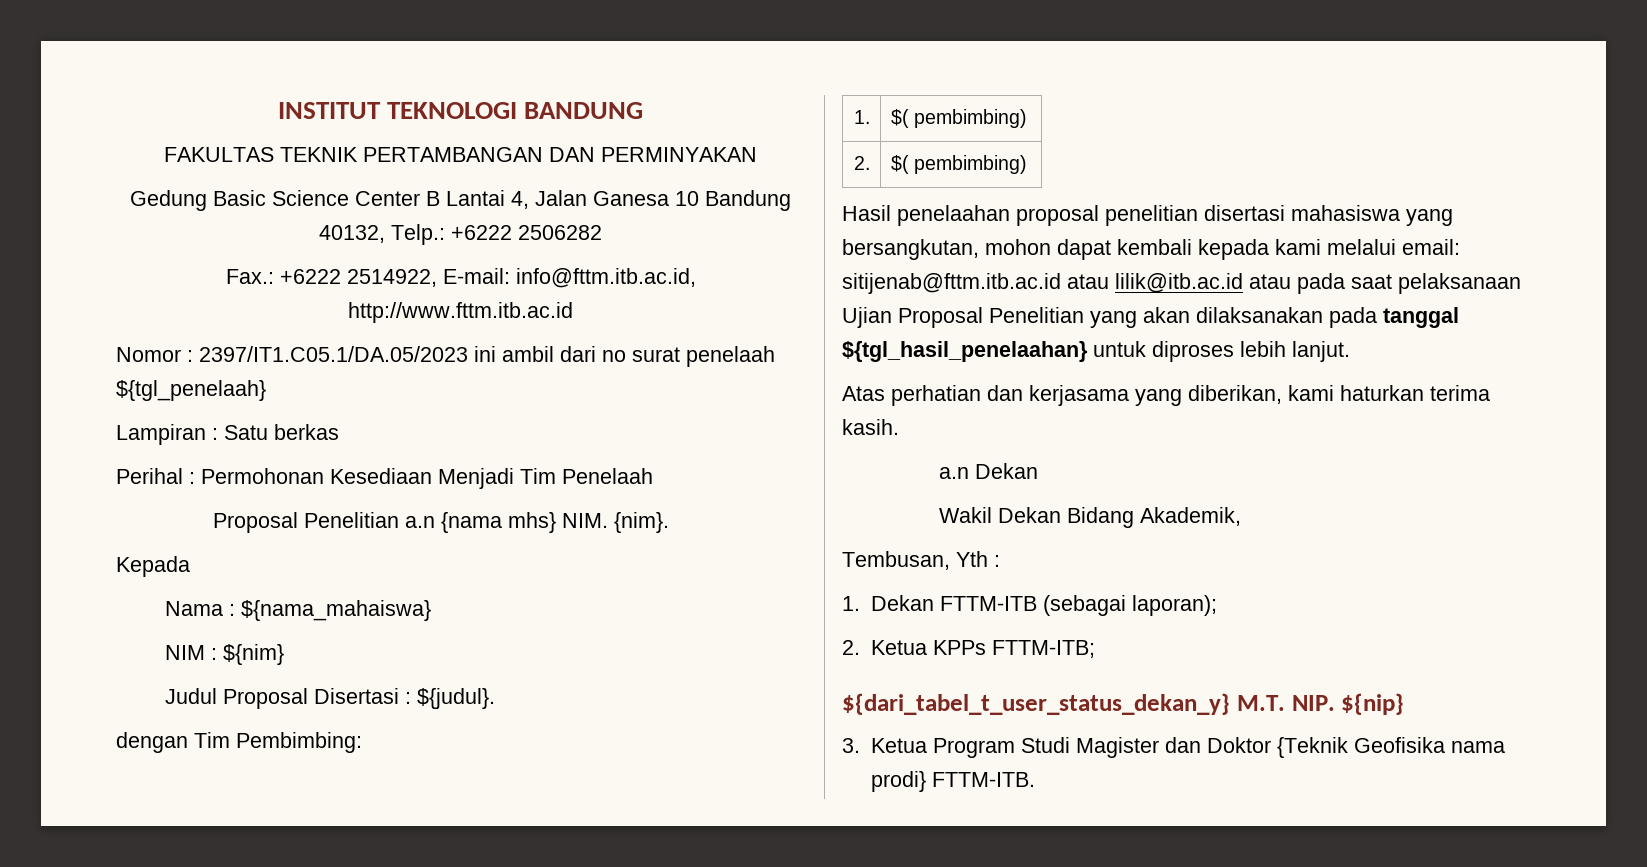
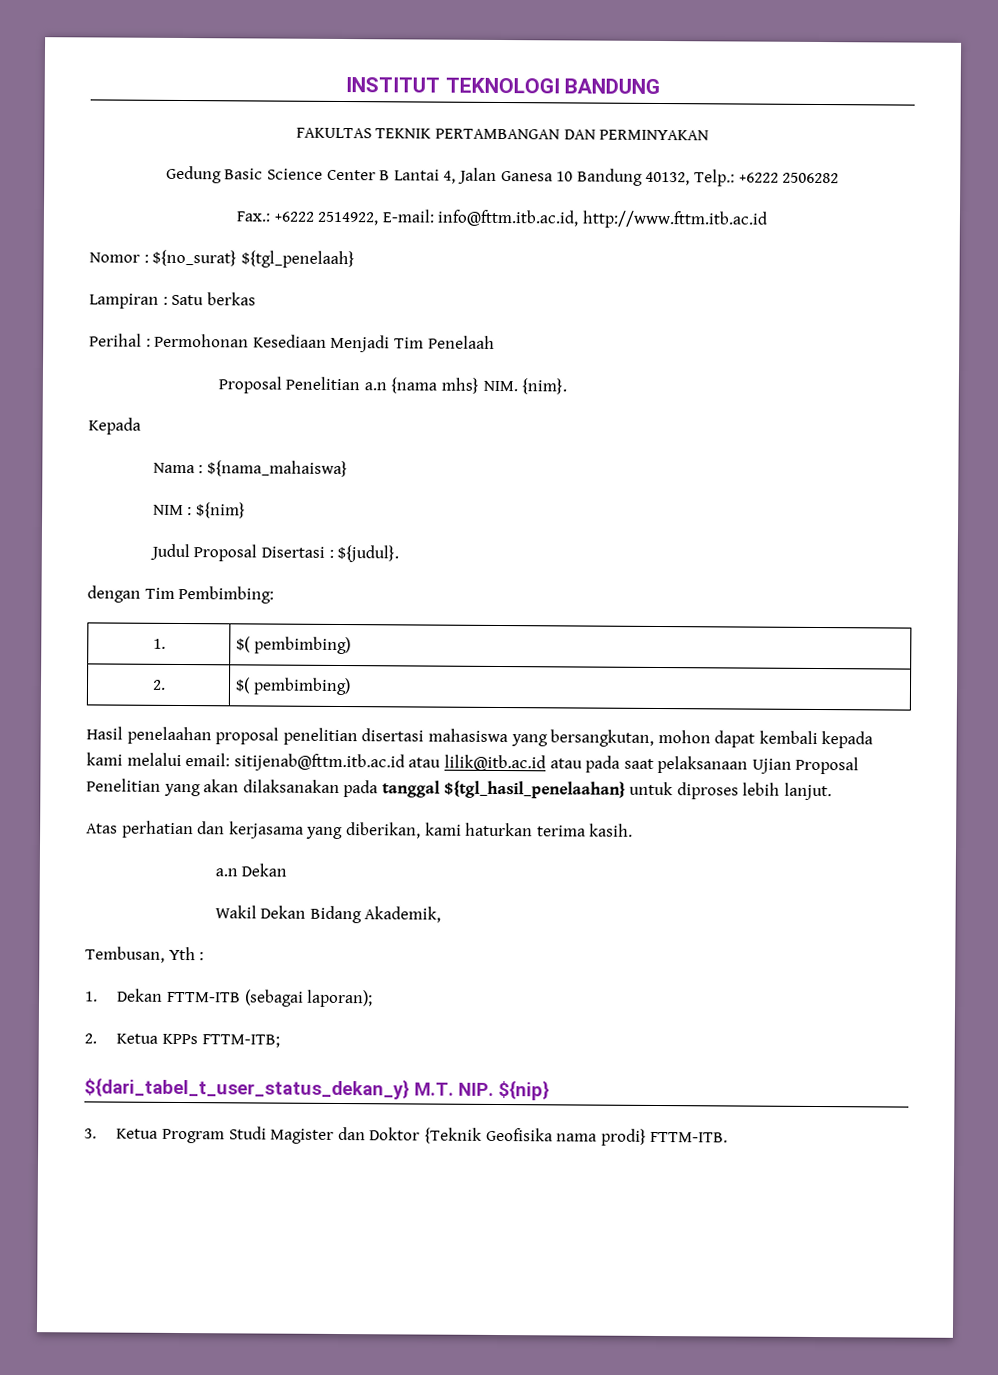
- Nomor : 2397/IT1.C05.1/DA.05/2023 ini ambil dari no surat penelaah ${tgl_penelaah}
+ Nomor : ${no_surat} ${tgl_penelaah}

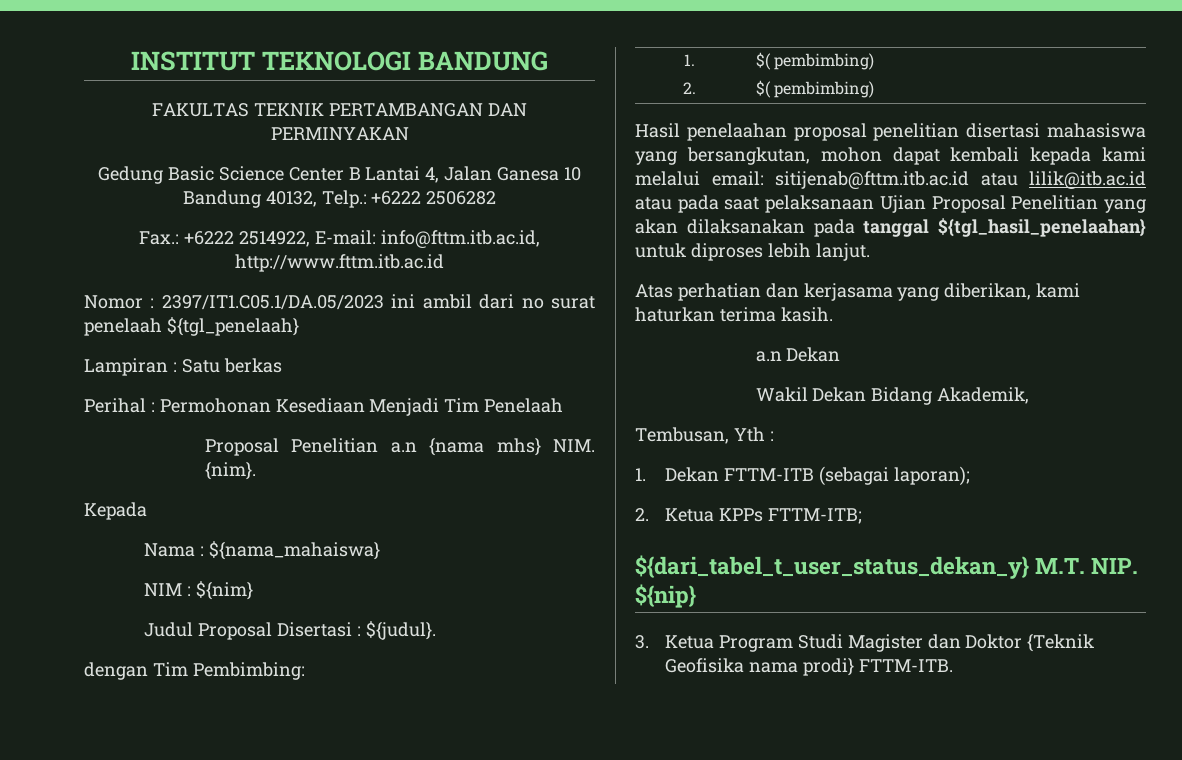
- Nomor : ${no_surat} ${tgl_penelaah}
+ Nomor : 2397/IT1.C05.1/DA.05/2023 ini ambil dari no surat penelaah ${tgl_penelaah}

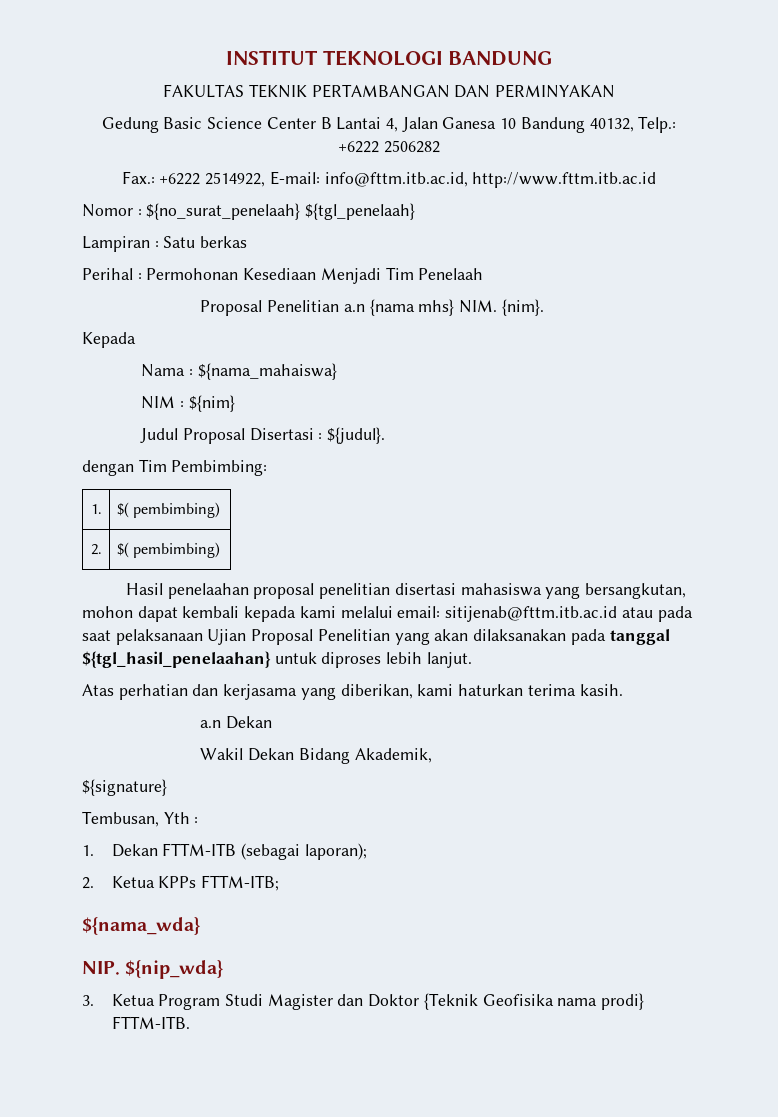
- Nomor : 2397/IT1.C05.1/DA.05/2023 ini ambil dari no surat penelaah ${tgl_penelaah}
+ Nomor : ${no_surat_penelaah} ${tgl_penelaah}
- Hasil penelaahan proposal penelitian disertasi mahasiswa yang bersangkutan, mohon dapat kembali kepada kami melalui email: sitijenab@fttm.itb.ac.id atau lilik@itb.ac.id atau pada saat pelaksanaan Ujian Proposal Penelitian yang akan dilaksanakan pada tanggal ${tgl_hasil_penelaahan} untuk diproses lebih lanjut.
+ Hasil penelaahan proposal penelitian disertasi mahasiswa yang bersangkutan, mohon dapat kembali kepada kami melalui email: sitijenab@fttm.itb.ac.id atau pada saat pelaksanaan Ujian Proposal Penelitian yang akan dilaksanakan pada tanggal ${tgl_hasil_penelaahan} untuk diproses lebih lanjut.
+ ${signature}
- ${dari_tabel_t_user_status_dekan_y} M.T. NIP. ${nip}
+ ${nama_wda}
+ NIP. ${nip_wda}

